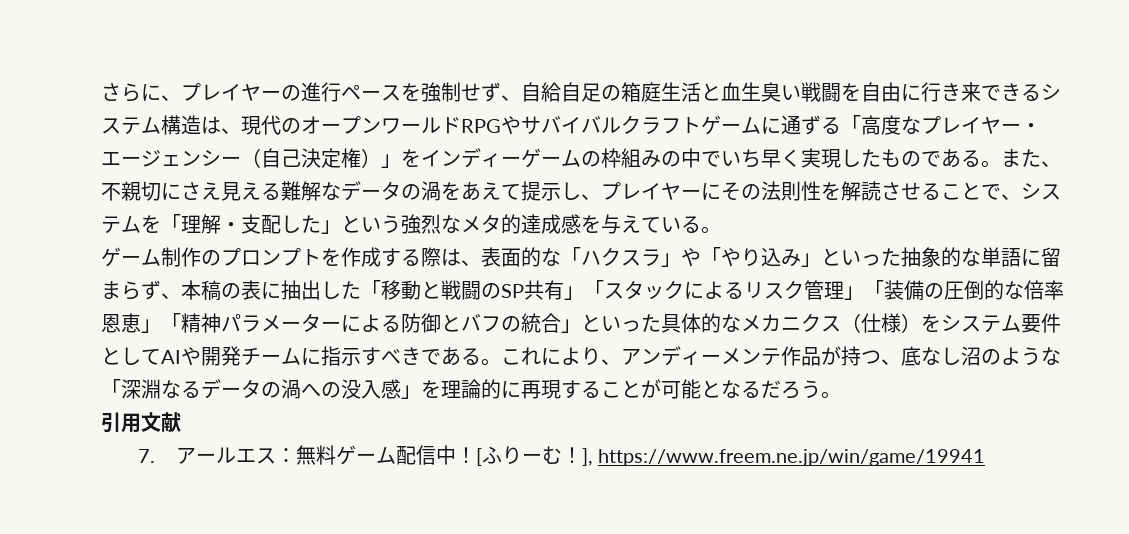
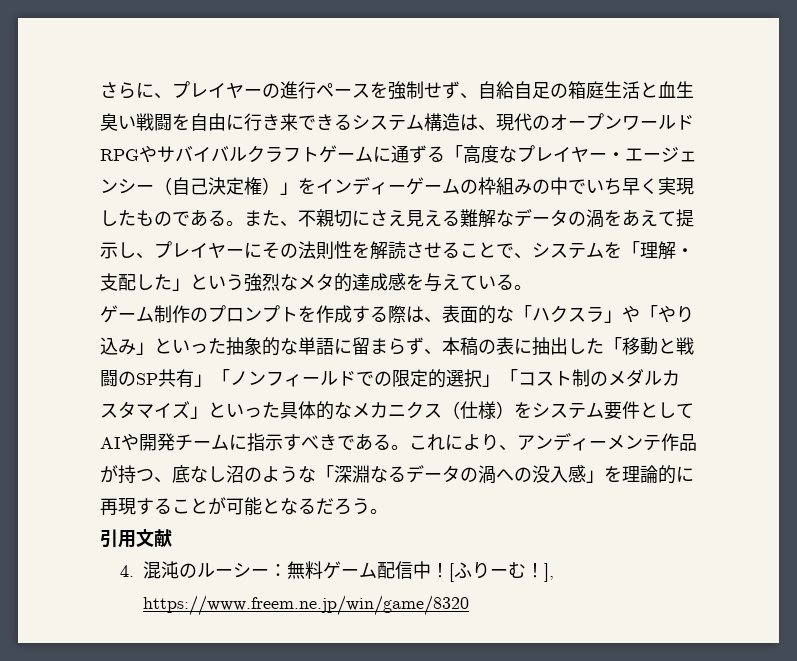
- ゲーム制作のプロンプトを作成する際は、表面的な「ハクスラ」や「やり込み」といった抽象的な単語に留まらず、本稿の表に抽出した「移動と戦闘のSP共有」「スタックによるリスク管理」「装備の圧倒的な倍率恩恵」「精神パラメーターによる防御とバフの統合」といった具体的なメカニクス（仕様）をシステム要件としてAIや開発チームに指示すべきである。
+ ゲーム制作のプロンプトを作成する際は、表面的な「ハクスラ」や「やり込み」といった抽象的な単語に留まらず、本稿の表に抽出した「移動と戦闘のSP共有」「ノンフィールドでの限定的選択」「コスト制のメダルカスタマイズ」といった具体的なメカニクス（仕様）をシステム要件としてAIや開発チームに指示すべきである。
- 7.アールエス：無料ゲーム配信中！
+ 4.混沌のルーシー：無料ゲーム配信中！
- [ふりーむ！], https://www.freem.ne.jp/win/game/19941
+ [ふりーむ！], https://www.freem.ne.jp/win/game/8320

